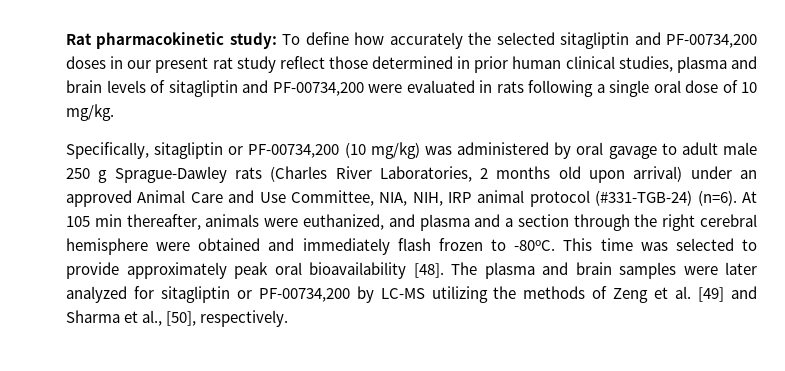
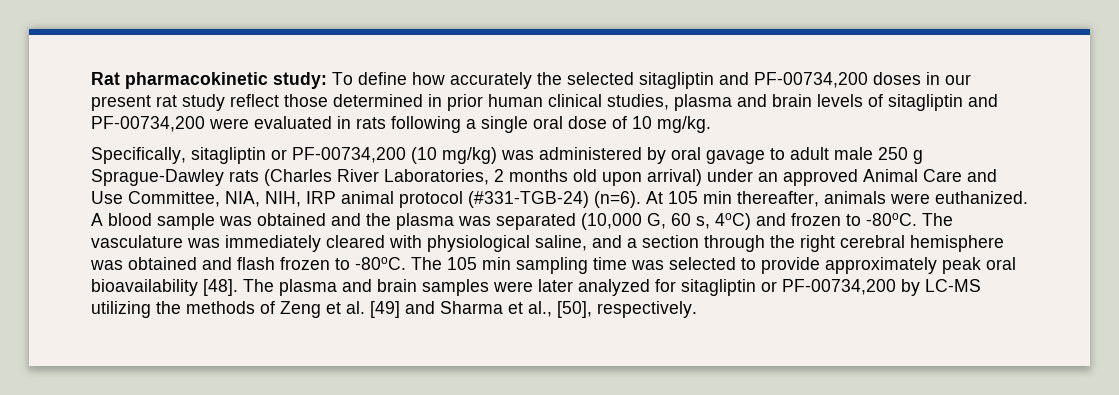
- At 105 min thereafter, animals were euthanized, and plasma and a section through the right cerebral hemisphere were obtained and immediately flash frozen to -80oC.
+ At 105 min thereafter, animals were euthanized. A blood sample was obtained and the plasma was separated (10,000 G, 60 s, 4oC) and frozen to -80oC. The vasculature was immediately cleared with physiological saline, and a section through the right cerebral hemisphere was obtained and flash frozen to -80oC.
- This time was selected to provide approximately peak oral bioavailability [48].
+ The 105 min sampling time was selected to provide approximately peak oral bioavailability [48].

